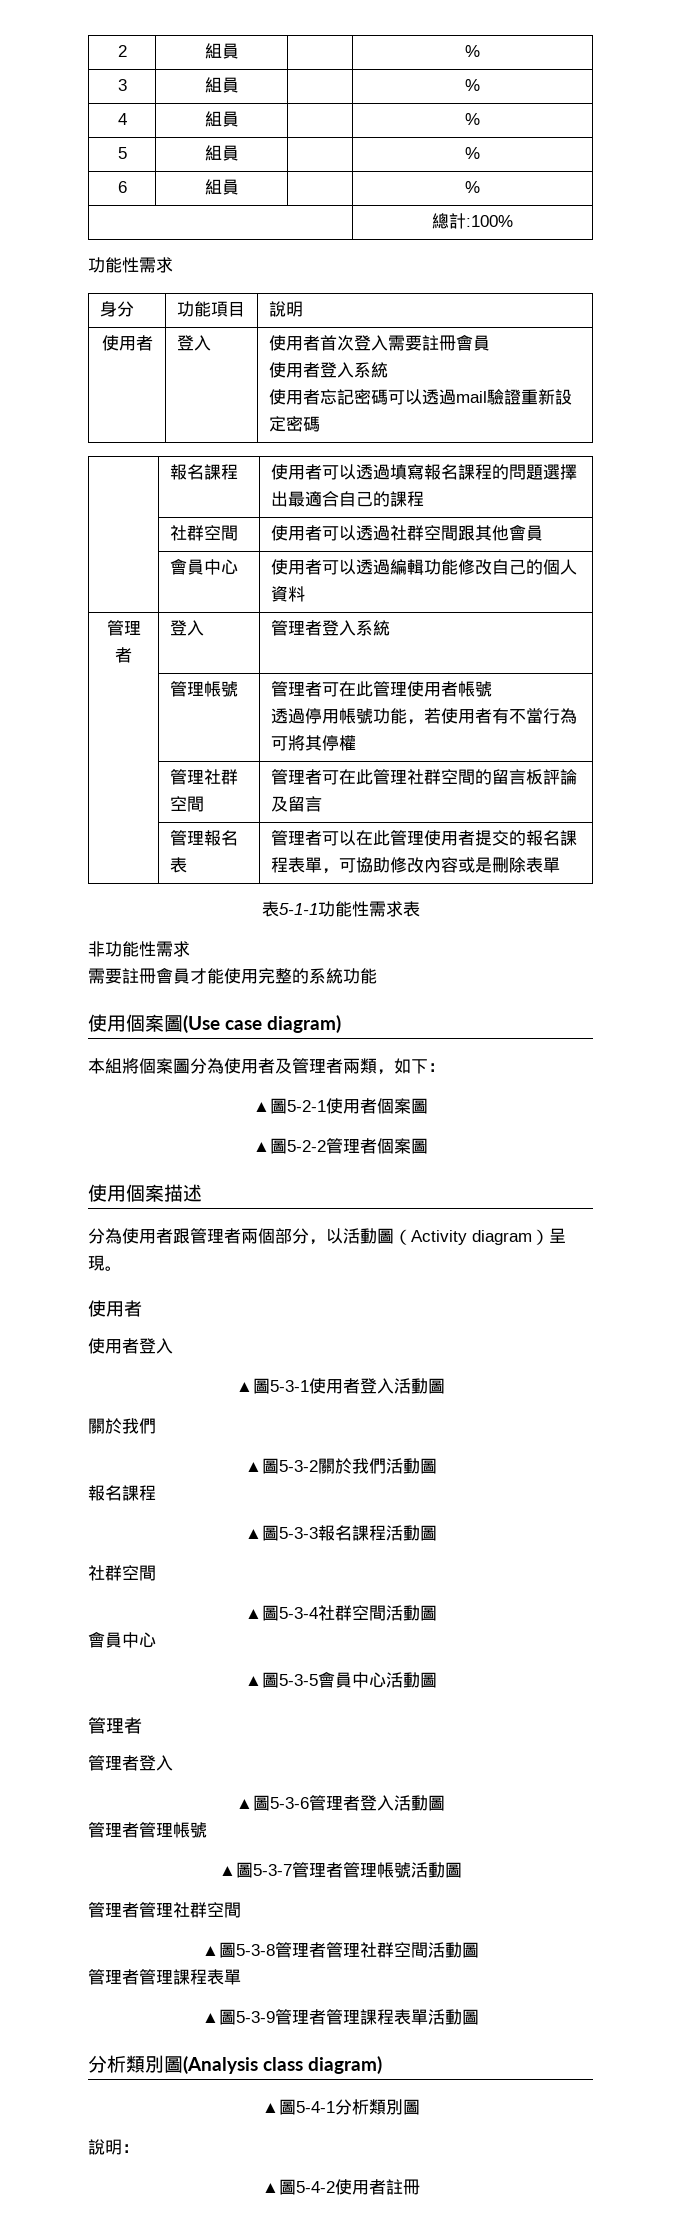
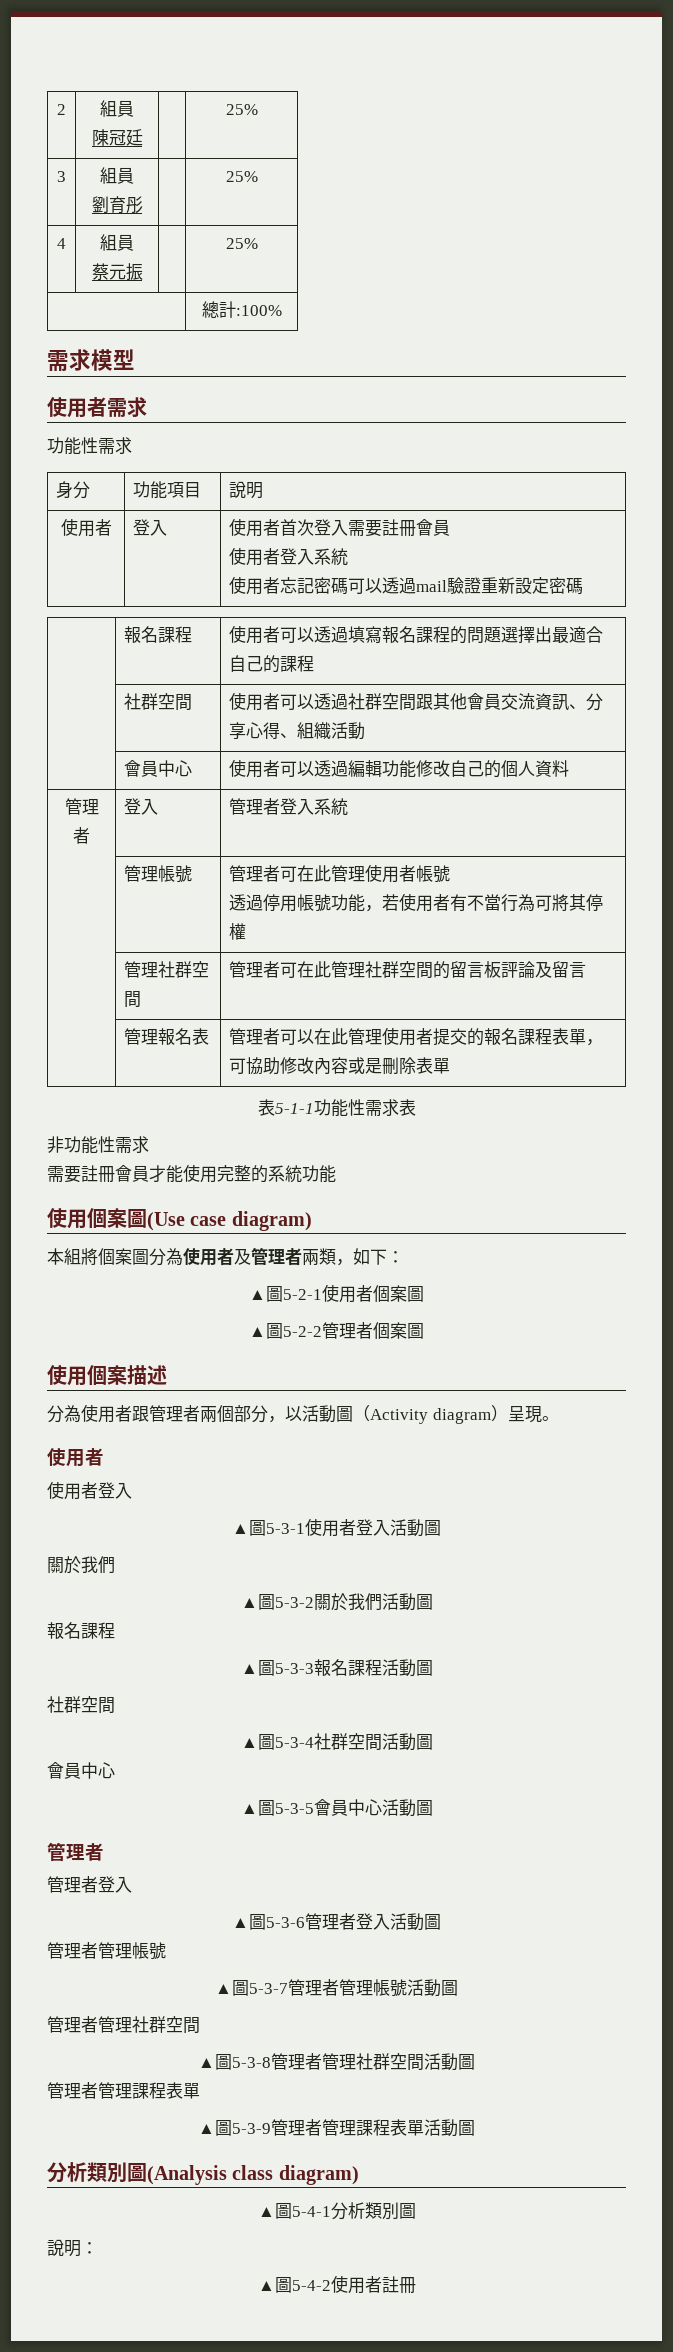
- 2 | 組員 | | %
+ 2 | 組員
+ 陳冠廷 | | 25%
- 3 | 組員 | | %
+ 3 | 組員
+ 劉育彤 | | 25%
- 4 | 組員 | | %
- 5 | 組員 | | %
- 6 | 組員 | | %
+ 4 | 組員
+ 蔡元振 | | 25%
  | 總計:100%
+ 需求模型
+ 使用者需求
- | 社群空間 | 使用者可以透過社群空間跟其他會員
+ | 社群空間 | 使用者可以透過社群空間跟其他會員交流資訊、分享心得、組織活動

